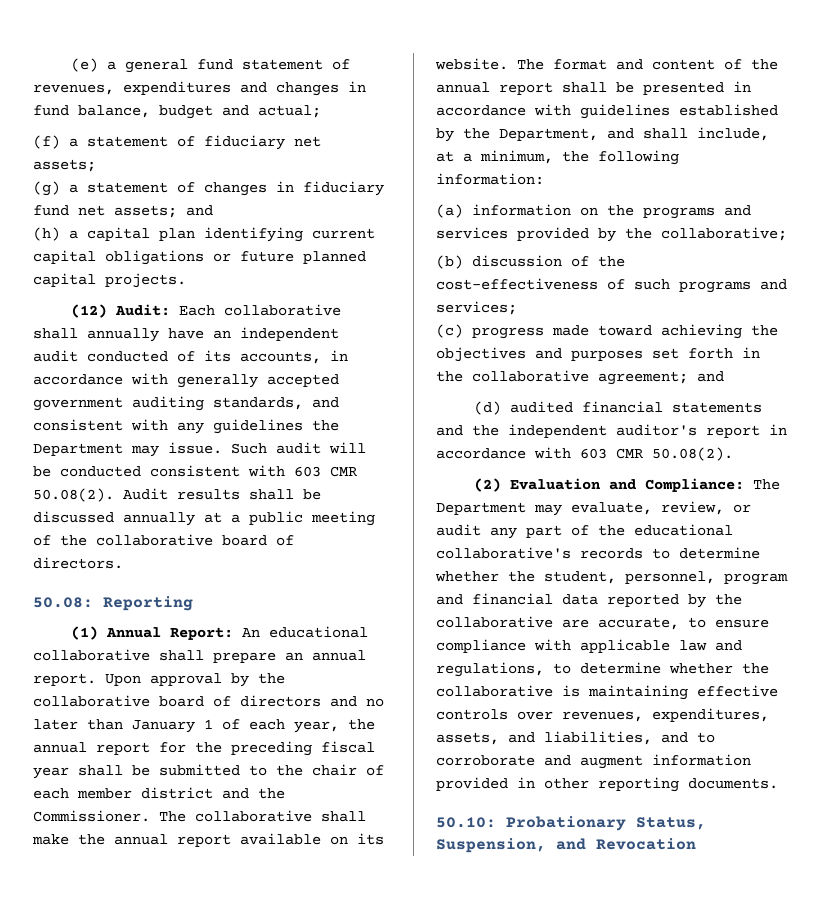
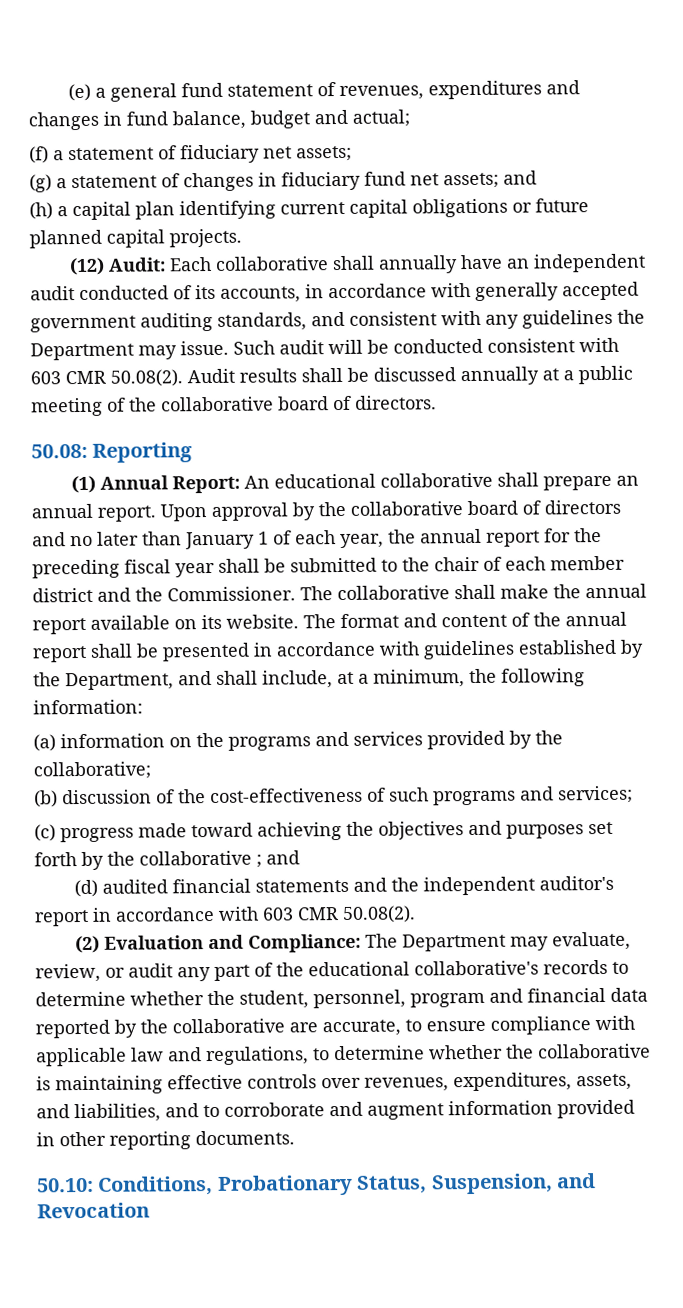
- (c) progress made toward achieving the objectives and purposes set forth in the collaborative agreement; and
+ (c) progress made toward achieving the objectives and purposes set forth by the collaborative ; and
- 50.10: Probationary Status, Suspension, and Revocation
+ 50.10: Conditions, Probationary Status, Suspension, and Revocation

